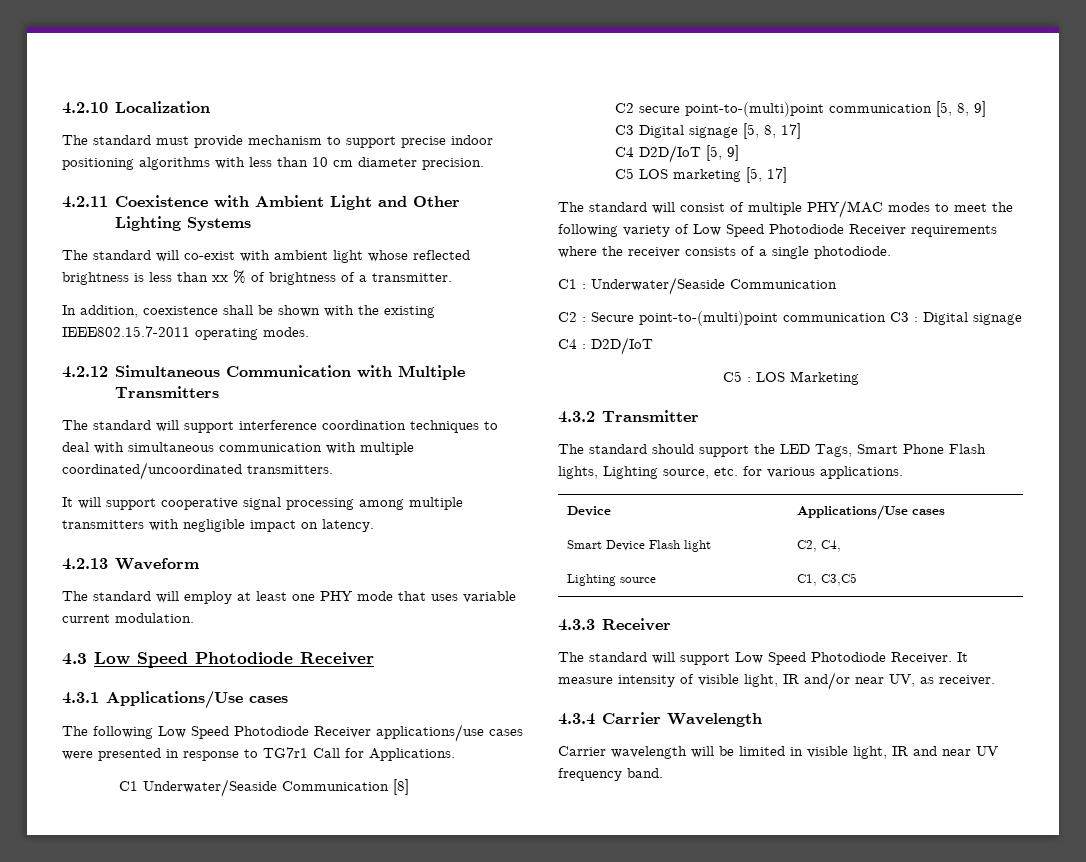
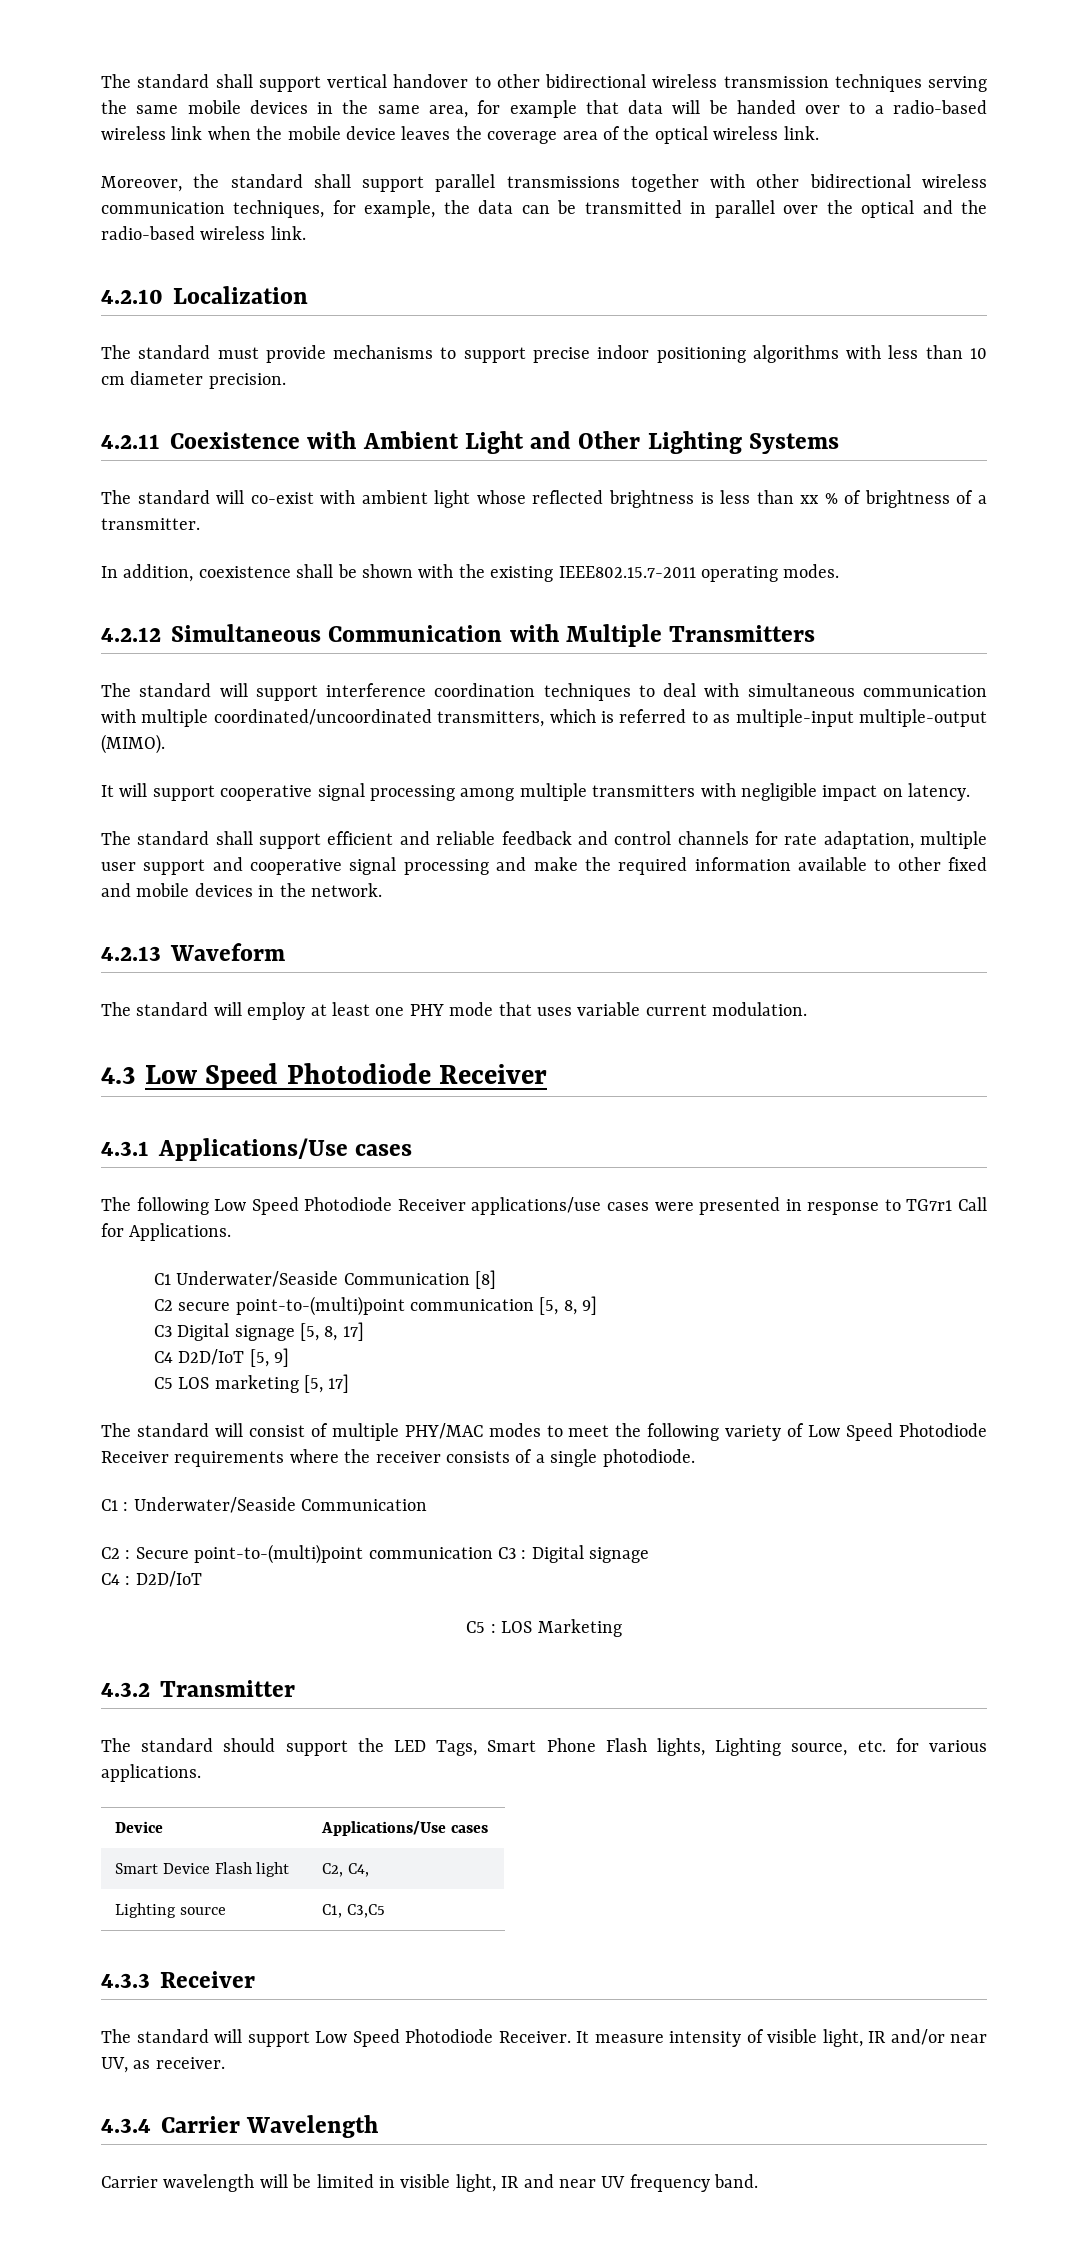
+ The standard shall support vertical handover to other bidirectional wireless transmission techniques serving the same mobile devices in the same area, for example that data will be handed over to a radio-based wireless link when the mobile device leaves the coverage area of the optical wireless link.
+ Moreover, the standard shall support parallel transmissions together with other bidirectional wireless communication techniques, for example, the data can be transmitted in parallel over the optical and the radio-based wireless link.
- The standard must provide mechanism to support precise indoor positioning algorithms with less than 10 cm diameter precision.
+ The standard must provide mechanisms to support precise indoor positioning algorithms with less than 10 cm diameter precision.
- The standard will support interference coordination techniques to deal with simultaneous communication with multiple coordinated/uncoordinated transmitters.
+ The standard will support interference coordination techniques to deal with simultaneous communication with multiple coordinated/uncoordinated transmitters, which is referred to as multiple-input multiple-output (MIMO).
+ The standard shall support efficient and reliable feedback and control channels for rate adaptation, multiple user support and cooperative signal processing and make the required information available to other fixed and mobile devices in the network.

